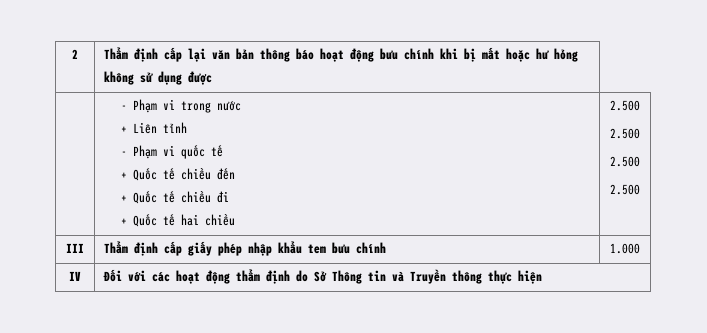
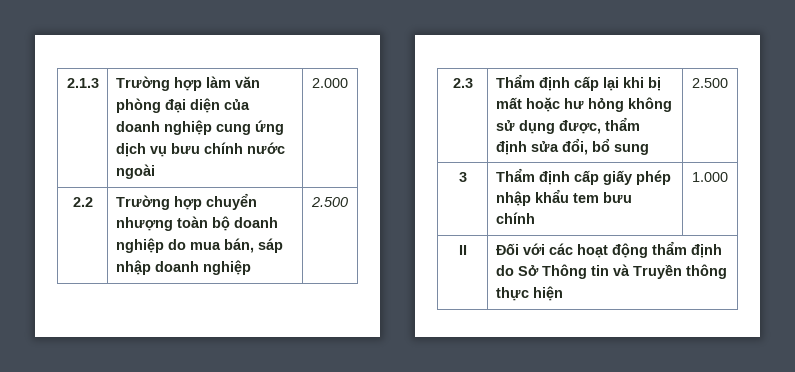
- 2 | Thẩm định cấp lại văn bản thông báo hoạt động bưu chính khi bị mất hoặc hư hỏng không sử dụng được
- | - Phạm vi trong nước
- + Liên tỉnh
- - Phạm vi quốc tế
- + Quốc tế chiều đến
- + Quốc tế chiều đi
- + Quốc tế hai chiều | 2.500
- 2.500
- 2.500
- 2.500
- III | Thẩm định cấp giấy phép nhập khẩu tem bưu chính | 1.000
+ 2.1.3 | Trường hợp làm văn phòng đại diện của doanh nghiệp cung ứng dịch vụ bưu chính nước ngoài | 2.000
+ 2.2 | Trường hợp chuyển nhượng toàn bộ doanh nghiệp do mua bán, sáp nhập doanh nghiệp | 2.500
+ 2.3 | Thẩm định cấp lại khi bị mất hoặc hư hỏng không sử dụng được, thẩm định sửa đổi, bổ sung | 2.500
+ 3 | Thẩm định cấp giấy phép nhập khẩu tem bưu chính | 1.000
- IV | Đối với các hoạt động thẩm định do Sở Thông tin và Truyền thông thực hiện
+ II | Đối với các hoạt động thẩm định do Sở Thông tin và Truyền thông thực hiện

